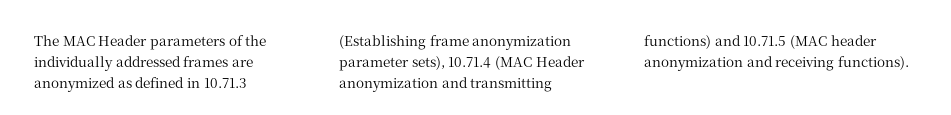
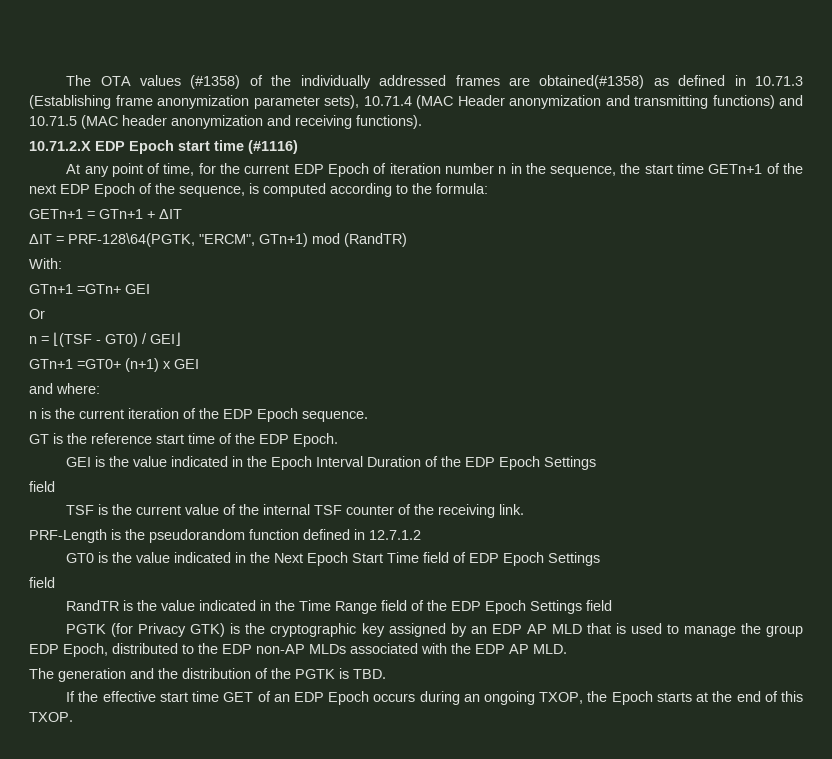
- The MAC Header parameters of the individually addressed frames are anonymized as defined in 10.71.3 (Establishing frame anonymization parameter sets), 10.71.4 (MAC Header anonymization and transmitting functions) and 10.71.5 (MAC header anonymization and receiving functions).
+ The OTA values (#1358) of the individually addressed frames are obtained(#1358) as defined in 10.71.3 (Establishing frame anonymization parameter sets), 10.71.4 (MAC Header anonymization and transmitting functions) and 10.71.5 (MAC header anonymization and receiving functions).
+ 10.71.2.X EDP Epoch start time (#1116)
+ At any point of time, for the current EDP Epoch of iteration number n in the sequence, the start time GETn+1 of the next EDP Epoch of the sequence, is computed according to the formula:
+ GETn+1 = GTn+1 + ΔIT
+ ΔIT = PRF-128\64(PGTK, "ERCM", GTn+1) mod (RandTR)
+ With:
+ GTn+1 =GTn+ GEI
+ Or
+ n = ⌊(TSF - GT0) / GEI⌋
+ GTn+1 =GT0+ (n+1) x GEI
+ and where:
+ n is the current iteration of the EDP Epoch sequence.
+ GT is the reference start time of the EDP Epoch.
+ GEI is the value indicated in the Epoch Interval Duration of the EDP Epoch Settings
+ field
+ TSF is the current value of the internal TSF counter of the receiving link.
+ PRF-Length is the pseudorandom function defined in 12.7.1.2
+ GT0 is the value indicated in the Next Epoch Start Time field of EDP Epoch Settings
+ field
+ RandTR is the value indicated in the Time Range field of the EDP Epoch Settings field
+ PGTK (for Privacy GTK) is the cryptographic key assigned by an EDP AP MLD that is used to manage the group EDP Epoch, distributed to the EDP non-AP MLDs associated with the EDP AP MLD.
+ The generation and the distribution of the PGTK is TBD.
+ If the effective start time GET of an EDP Epoch occurs during an ongoing TXOP, the Epoch starts at the end of this TXOP.

